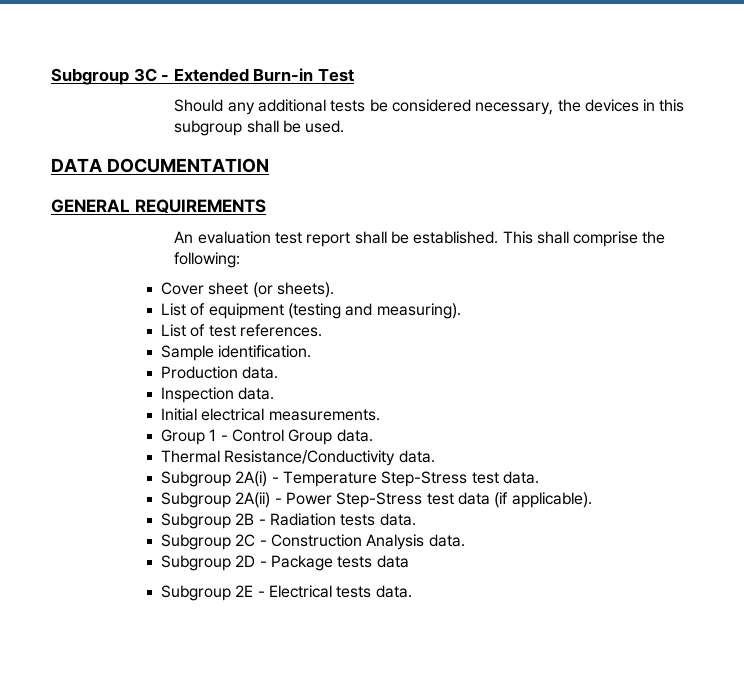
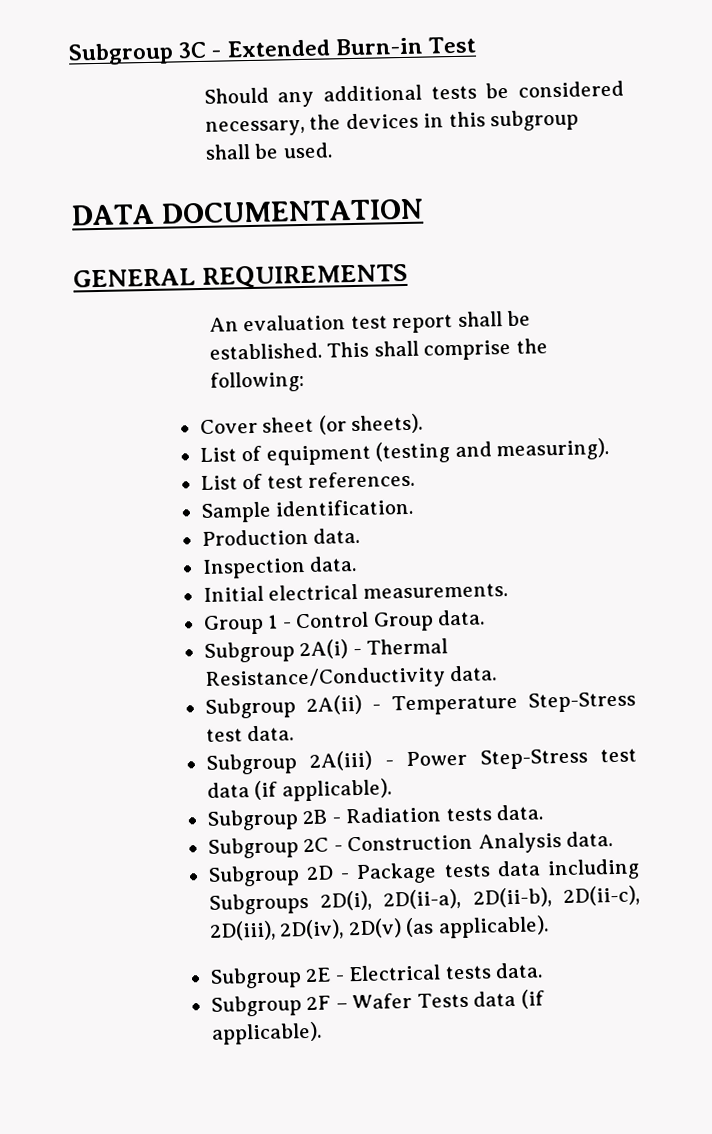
- Thermal Resistance/Conductivity data.
+ Subgroup 2A(i) - Thermal Resistance/Conductivity data.
- Subgroup 2A(i) - Temperature Step-Stress test data.
+ Subgroup 2A(ii) - Temperature Step-Stress test data.
- Subgroup 2A(ii) - Power Step-Stress test data (if applicable).
+ Subgroup 2A(iii) - Power Step-Stress test data (if applicable).
- Subgroup 2D - Package tests data
+ Subgroup 2D - Package tests data including Subgroups 2D(i), 2D(ii-a), 2D(ii-b), 2D(ii-c), 2D(iii), 2D(iv), 2D(v) (as applicable).
+ Subgroup 2F – Wafer Tests data (if applicable).

